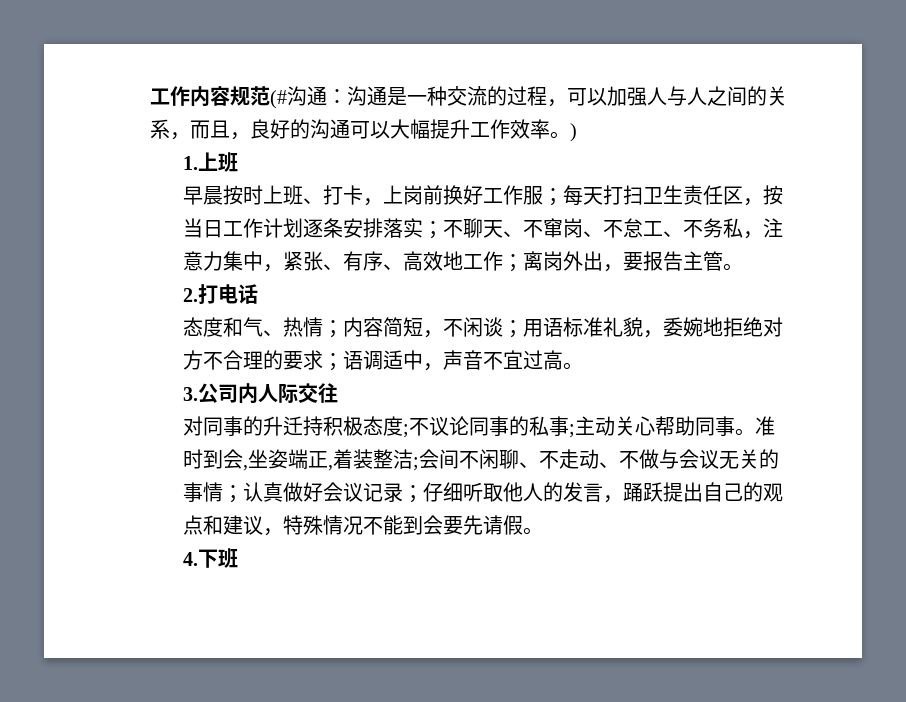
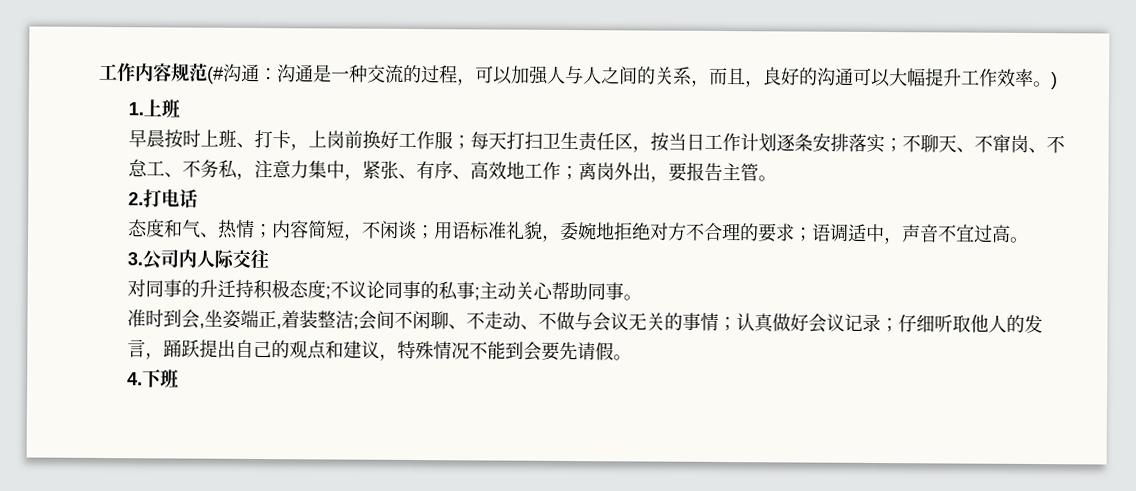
- 对同事的升迁持积极态度;不议论同事的私事;主动关心帮助同事。准时到会,坐姿端正,着装整洁;会间不闲聊、不走动、不做与会议无关的事情；认真做好会议记录；仔细听取他人的发言，踊跃提出自己的观点和建议，特殊情况不能到会要先请假。
+ 对同事的升迁持积极态度;不议论同事的私事;主动关心帮助同事。
+ 准时到会,坐姿端正,着装整洁;会间不闲聊、不走动、不做与会议无关的事情；认真做好会议记录；仔细听取他人的发言，踊跃提出自己的观点和建议，特殊情况不能到会要先请假。

